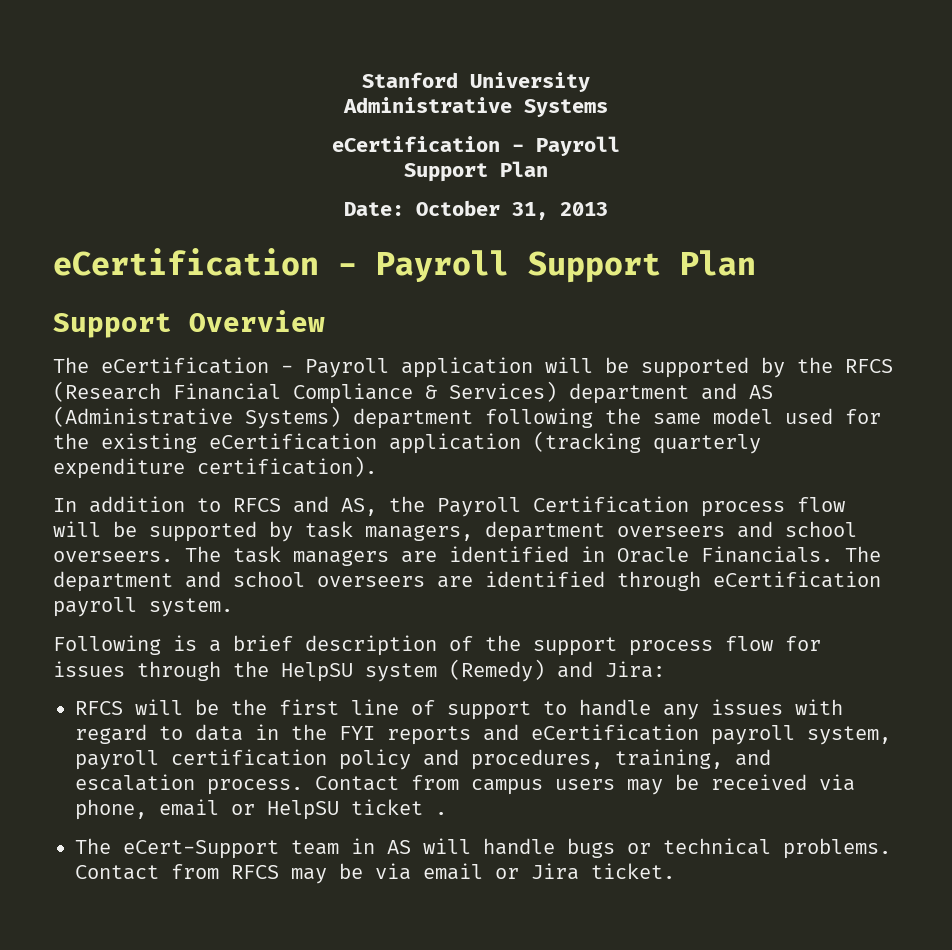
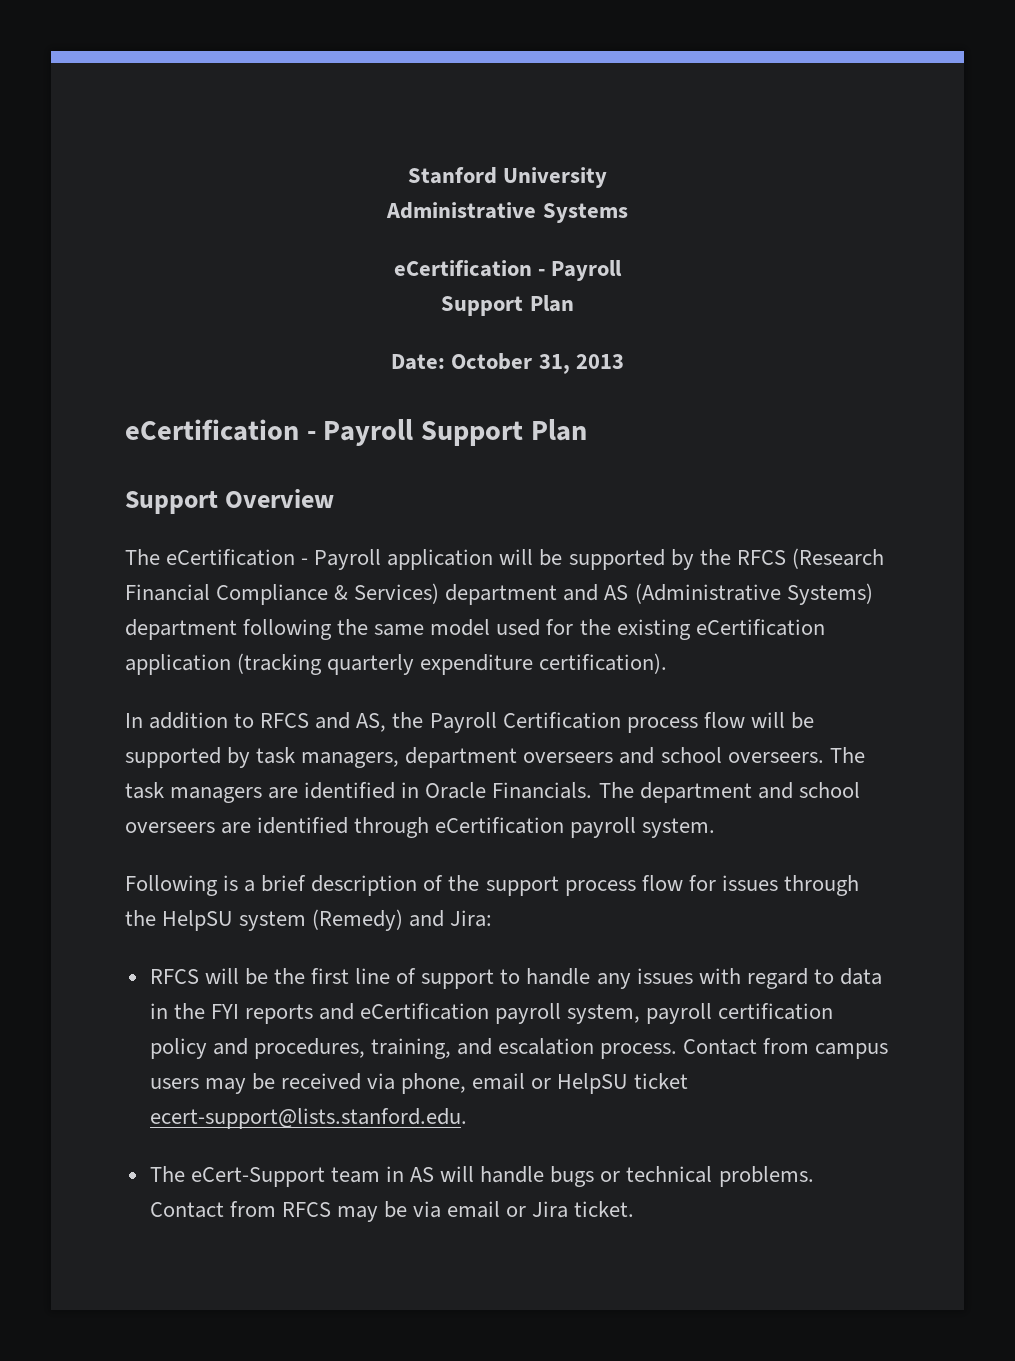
- Contact from campus users may be received via phone, email or HelpSU ticket .
+ Contact from campus users may be received via phone, email or HelpSU ticket ecert-support@lists.stanford.edu.

